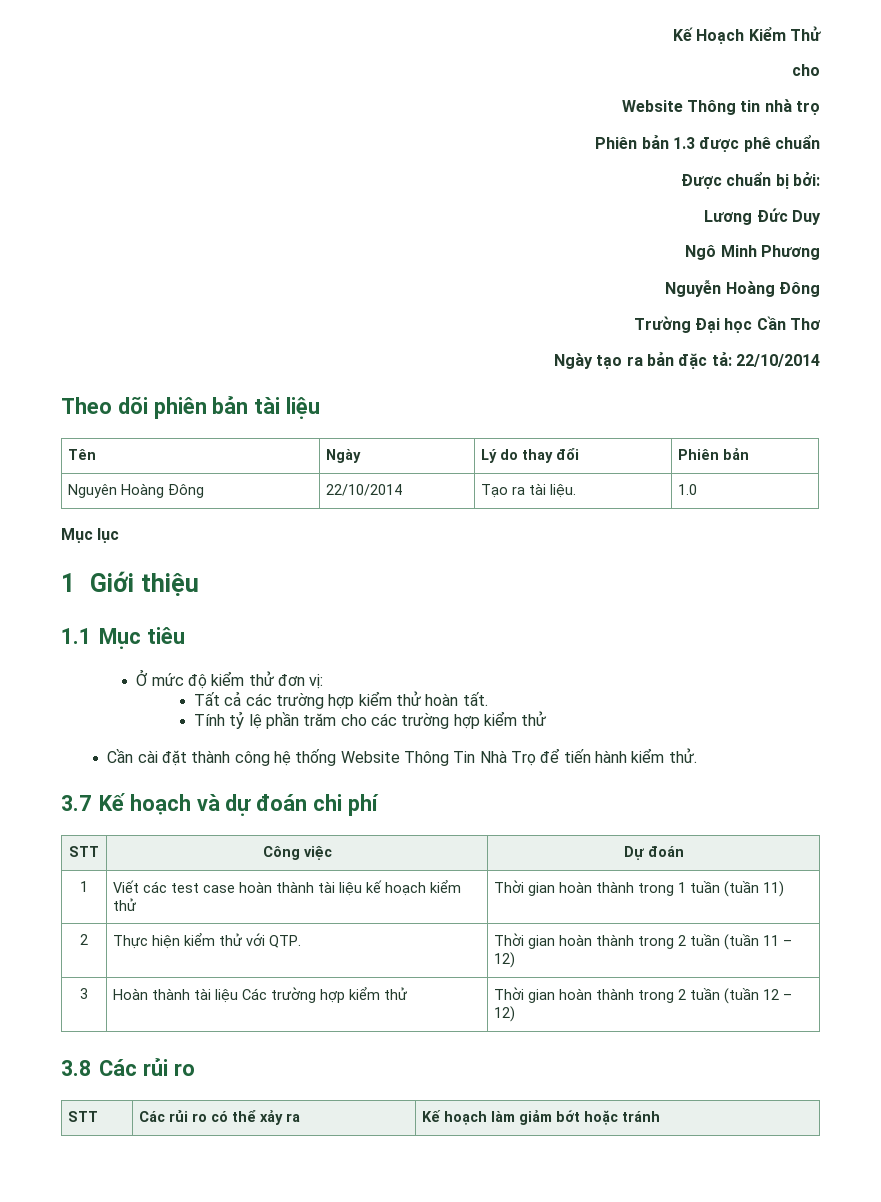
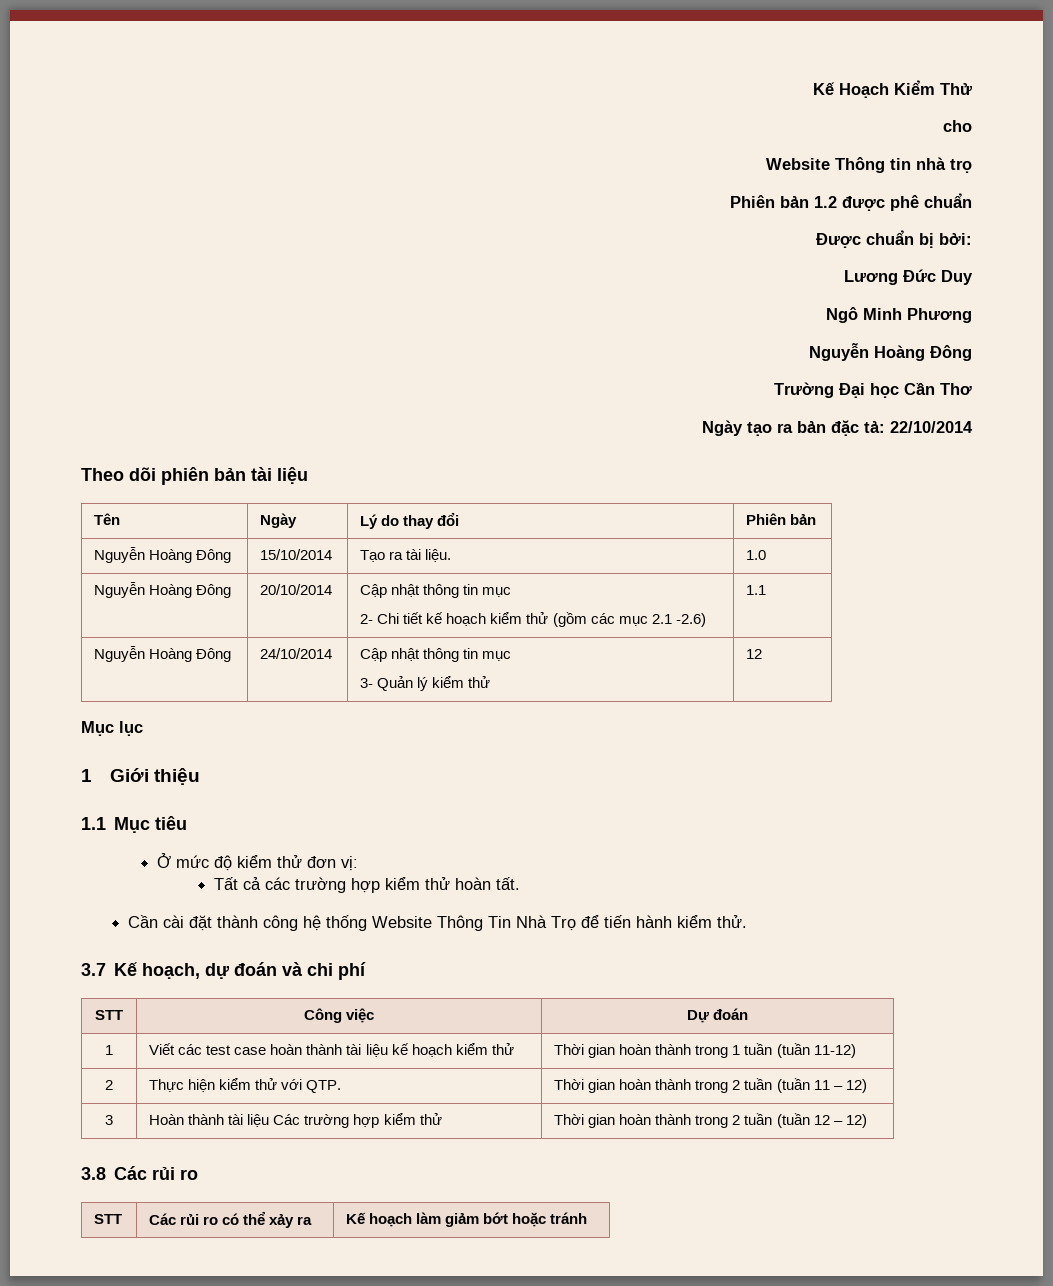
- Phiên bản 1.3 được phê chuẩn
+ Phiên bản 1.2 được phê chuẩn
- Nguyên Hoàng Đông | 22/10/2014 | Tạo ra tài liệu. | 1.0
+ Nguyễn Hoàng Đông | 15/10/2014 | Tạo ra tài liệu. | 1.0
+ Nguyễn Hoàng Đông | 20/10/2014 | Cập nhật thông tin mục
+ 2- Chi tiết kế hoạch kiểm thử (gồm các mục 2.1 -2.6) | 1.1
+ Nguyễn Hoàng Đông | 24/10/2014 | Cập nhật thông tin mục
+ 3- Quản lý kiểm thử | 12
- Tính tỷ lệ phần trăm cho các trường hợp kiểm thử
- 3.7 Kế hoạch và dự đoán chi phí
+ 3.7 Kế hoạch, dự đoán và chi phí
- 1 | Viết các test case hoàn thành tài liệu kế hoạch kiểm thử | Thời gian hoàn thành trong 1 tuần (tuần 11)
+ 1 | Viết các test case hoàn thành tài liệu kế hoạch kiểm thử | Thời gian hoàn thành trong 1 tuần (tuần 11-12)

